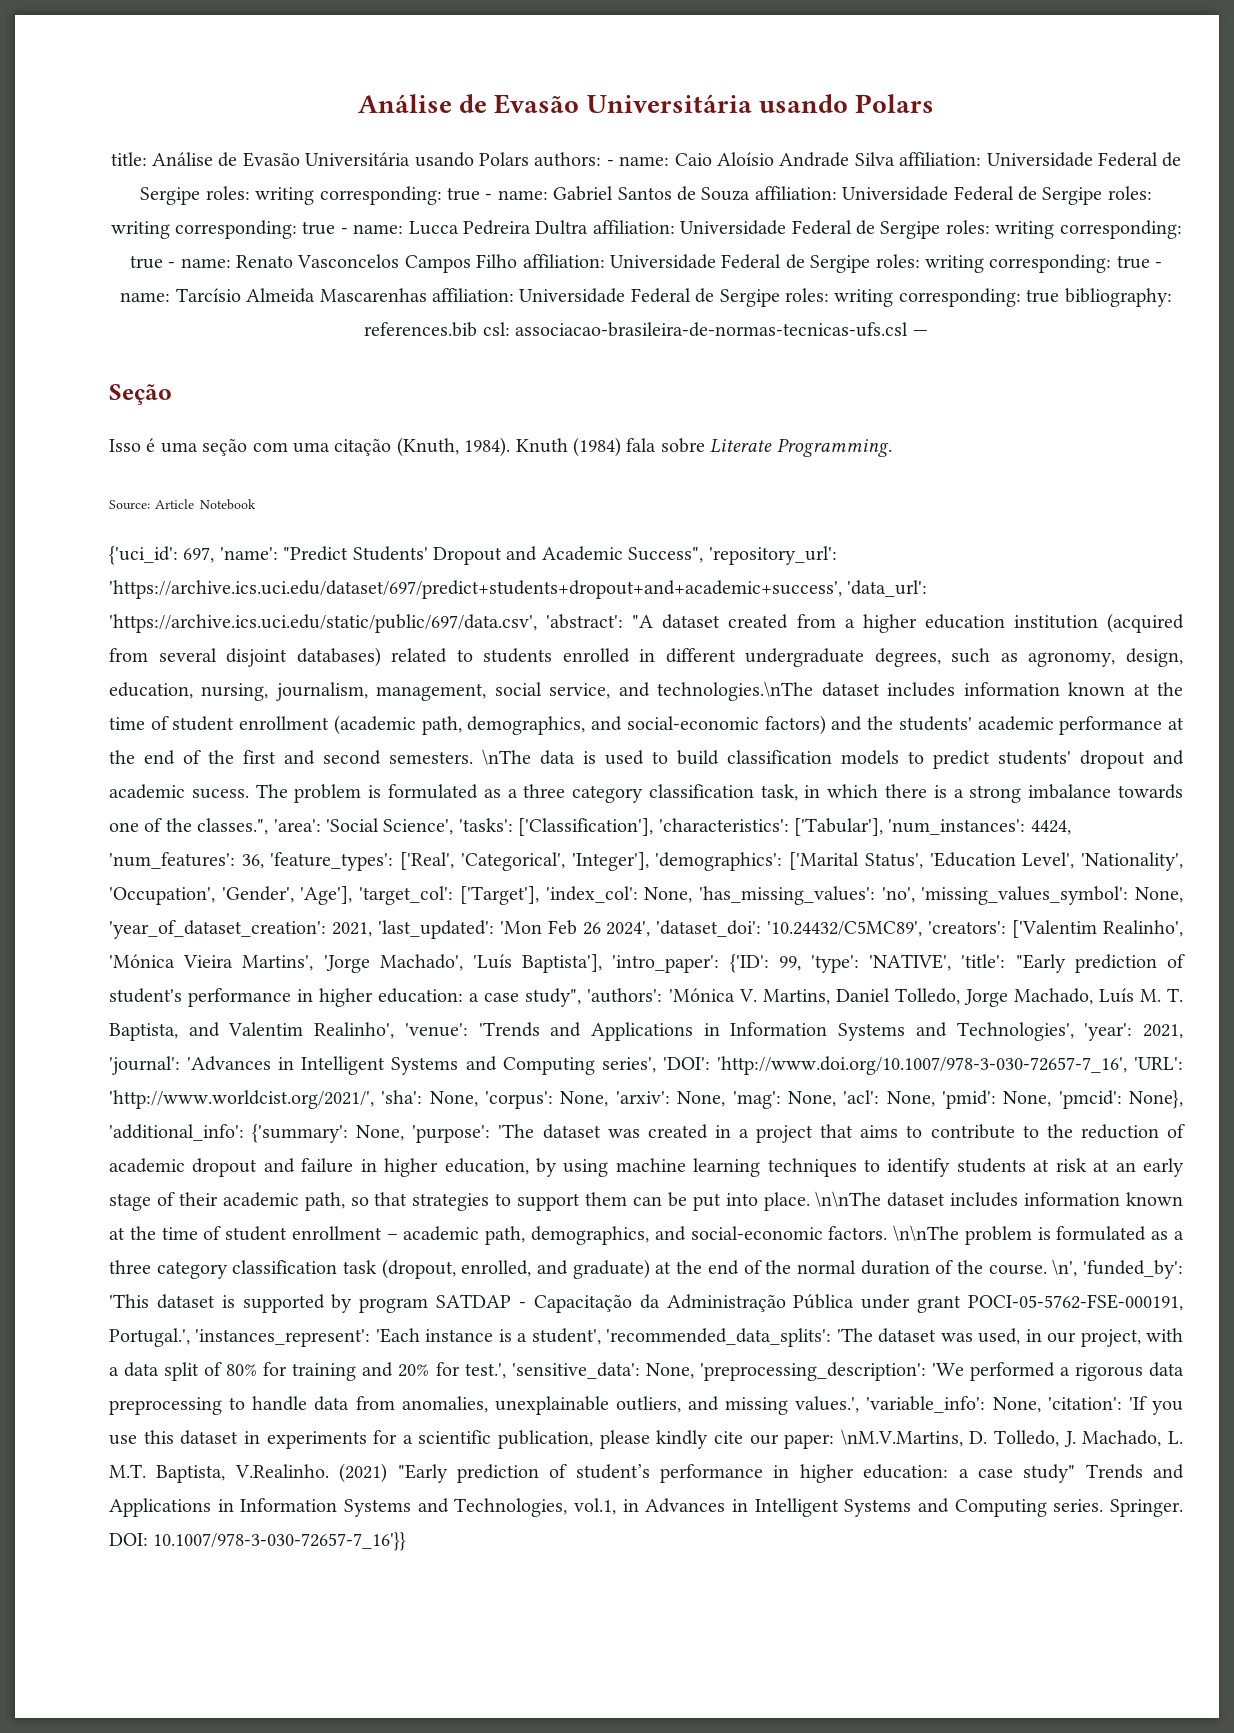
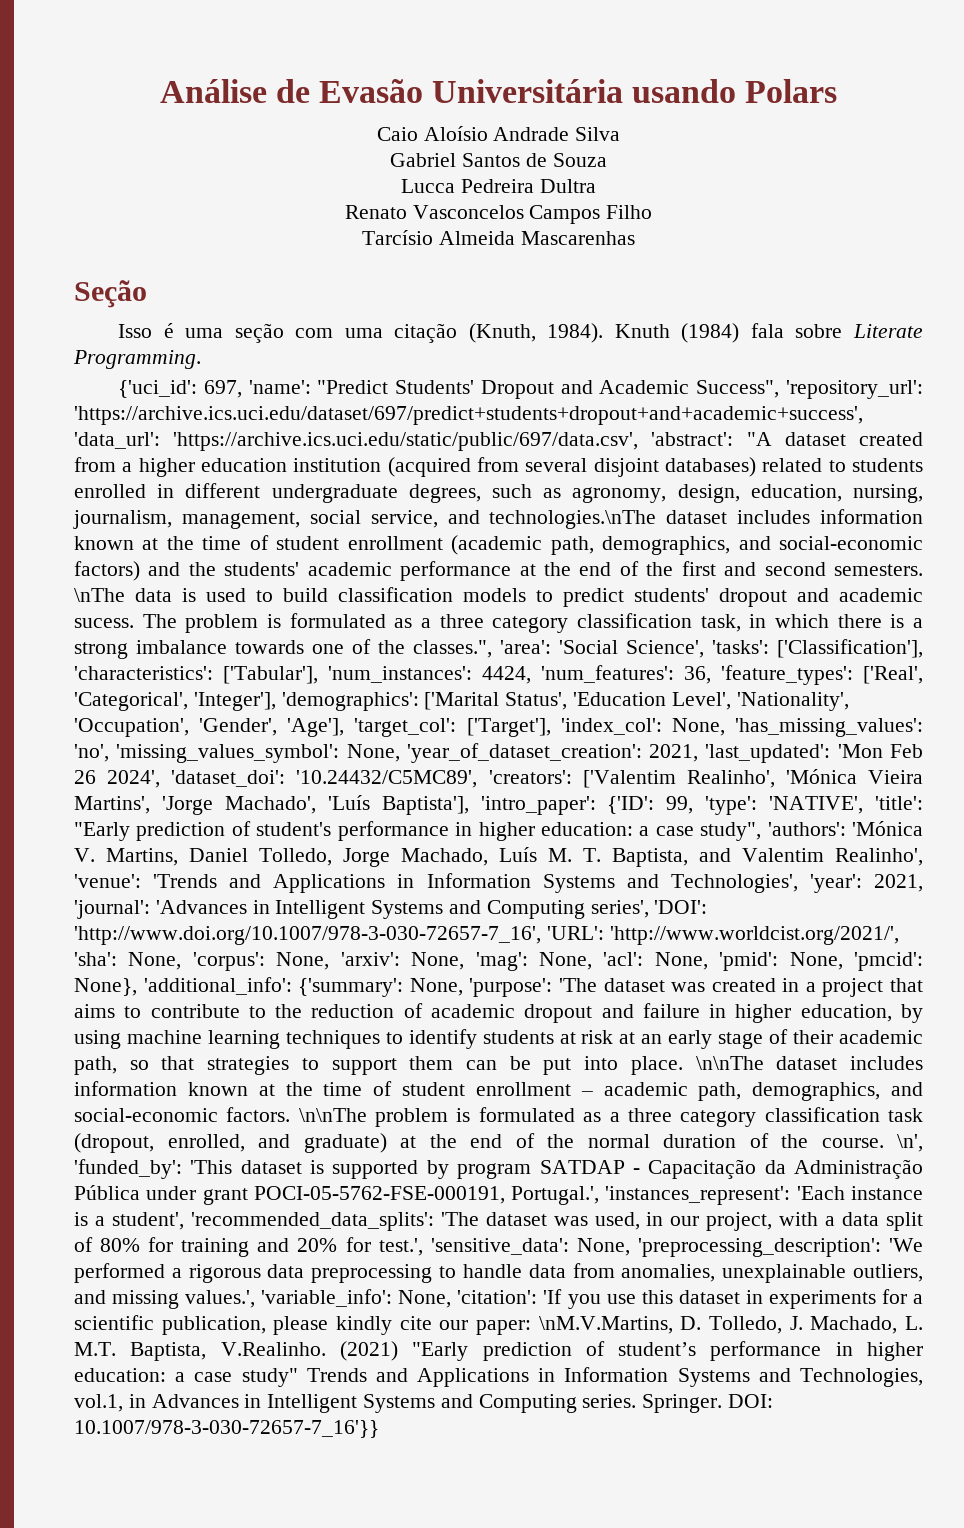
- title: Análise de Evasão Universitária usando Polars authors: - name: Caio Aloísio Andrade Silva affiliation: Universidade Federal de Sergipe roles: writing corresponding: true - name: Gabriel Santos de Souza affiliation: Universidade Federal de Sergipe roles: writing corresponding: true - name: Lucca Pedreira Dultra affiliation: Universidade Federal de Sergipe roles: writing corresponding: true - name: Renato Vasconcelos Campos Filho affiliation: Universidade Federal de Sergipe roles: writing corresponding: true - name: Tarcísio Almeida Mascarenhas affiliation: Universidade Federal de Sergipe roles: writing corresponding: true bibliography: references.bib csl: associacao-brasileira-de-normas-tecnicas-ufs.csl —
+ Caio Aloísio Andrade Silva
+ Gabriel Santos de Souza
+ Lucca Pedreira Dultra
+ Renato Vasconcelos Campos Filho
+ Tarcísio Almeida Mascarenhas
- Source: Article Notebook

